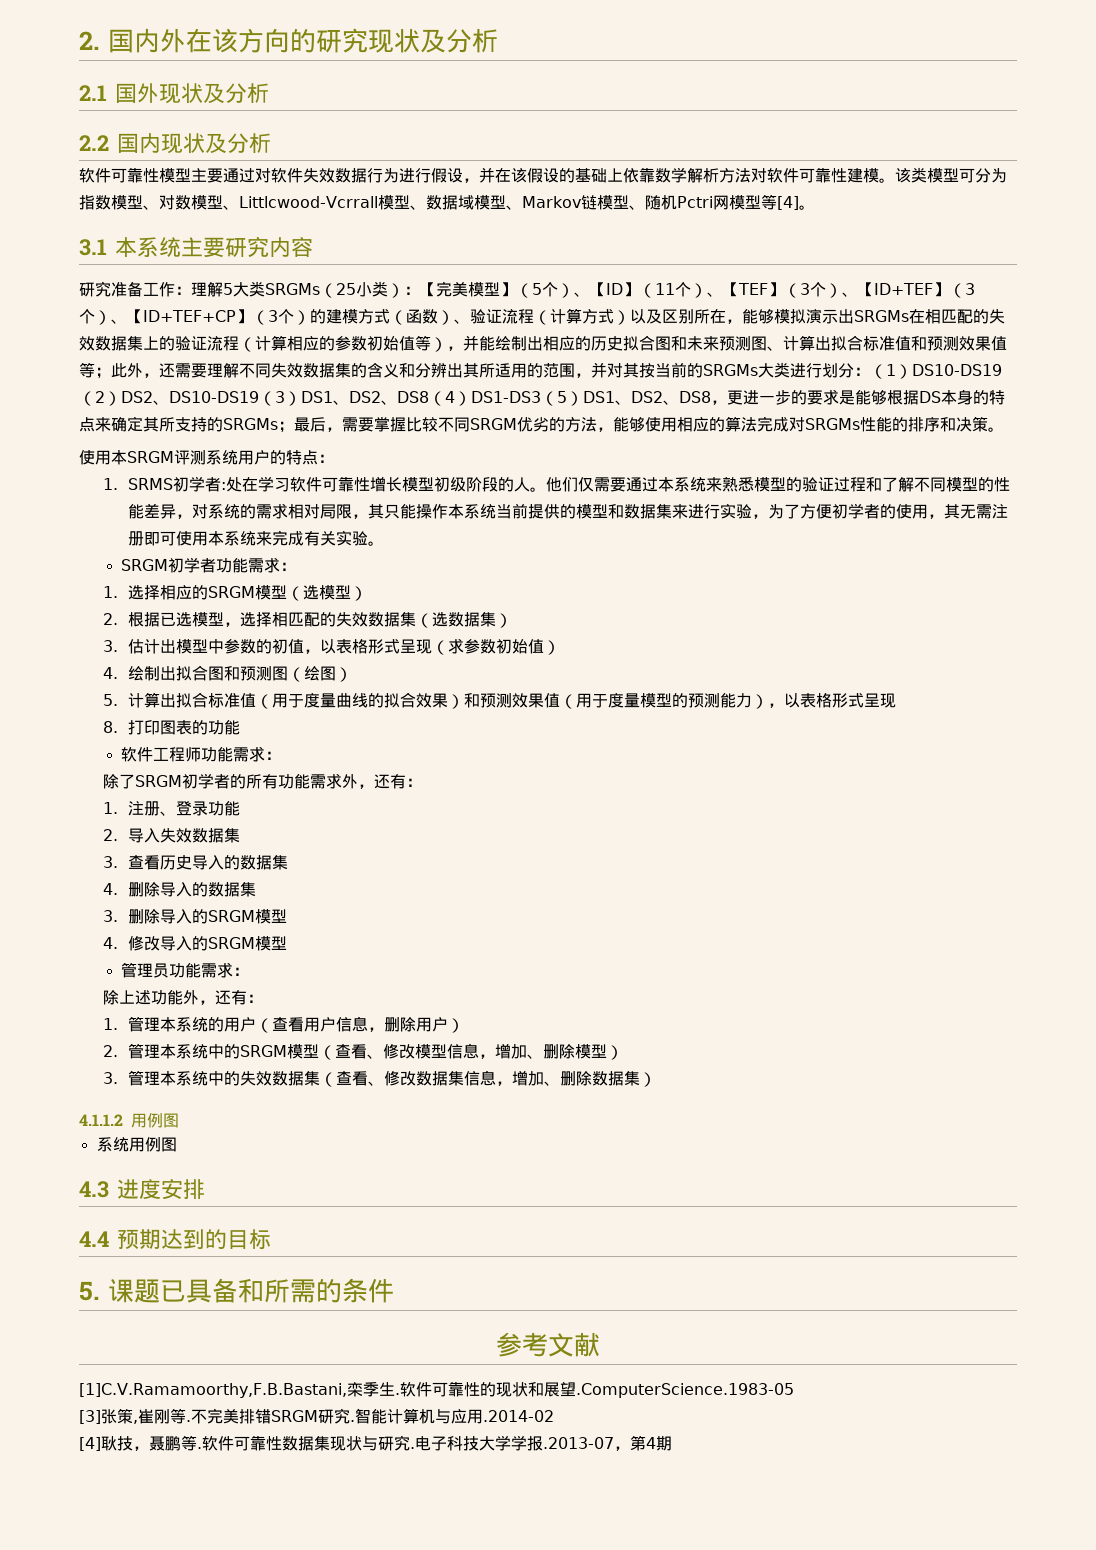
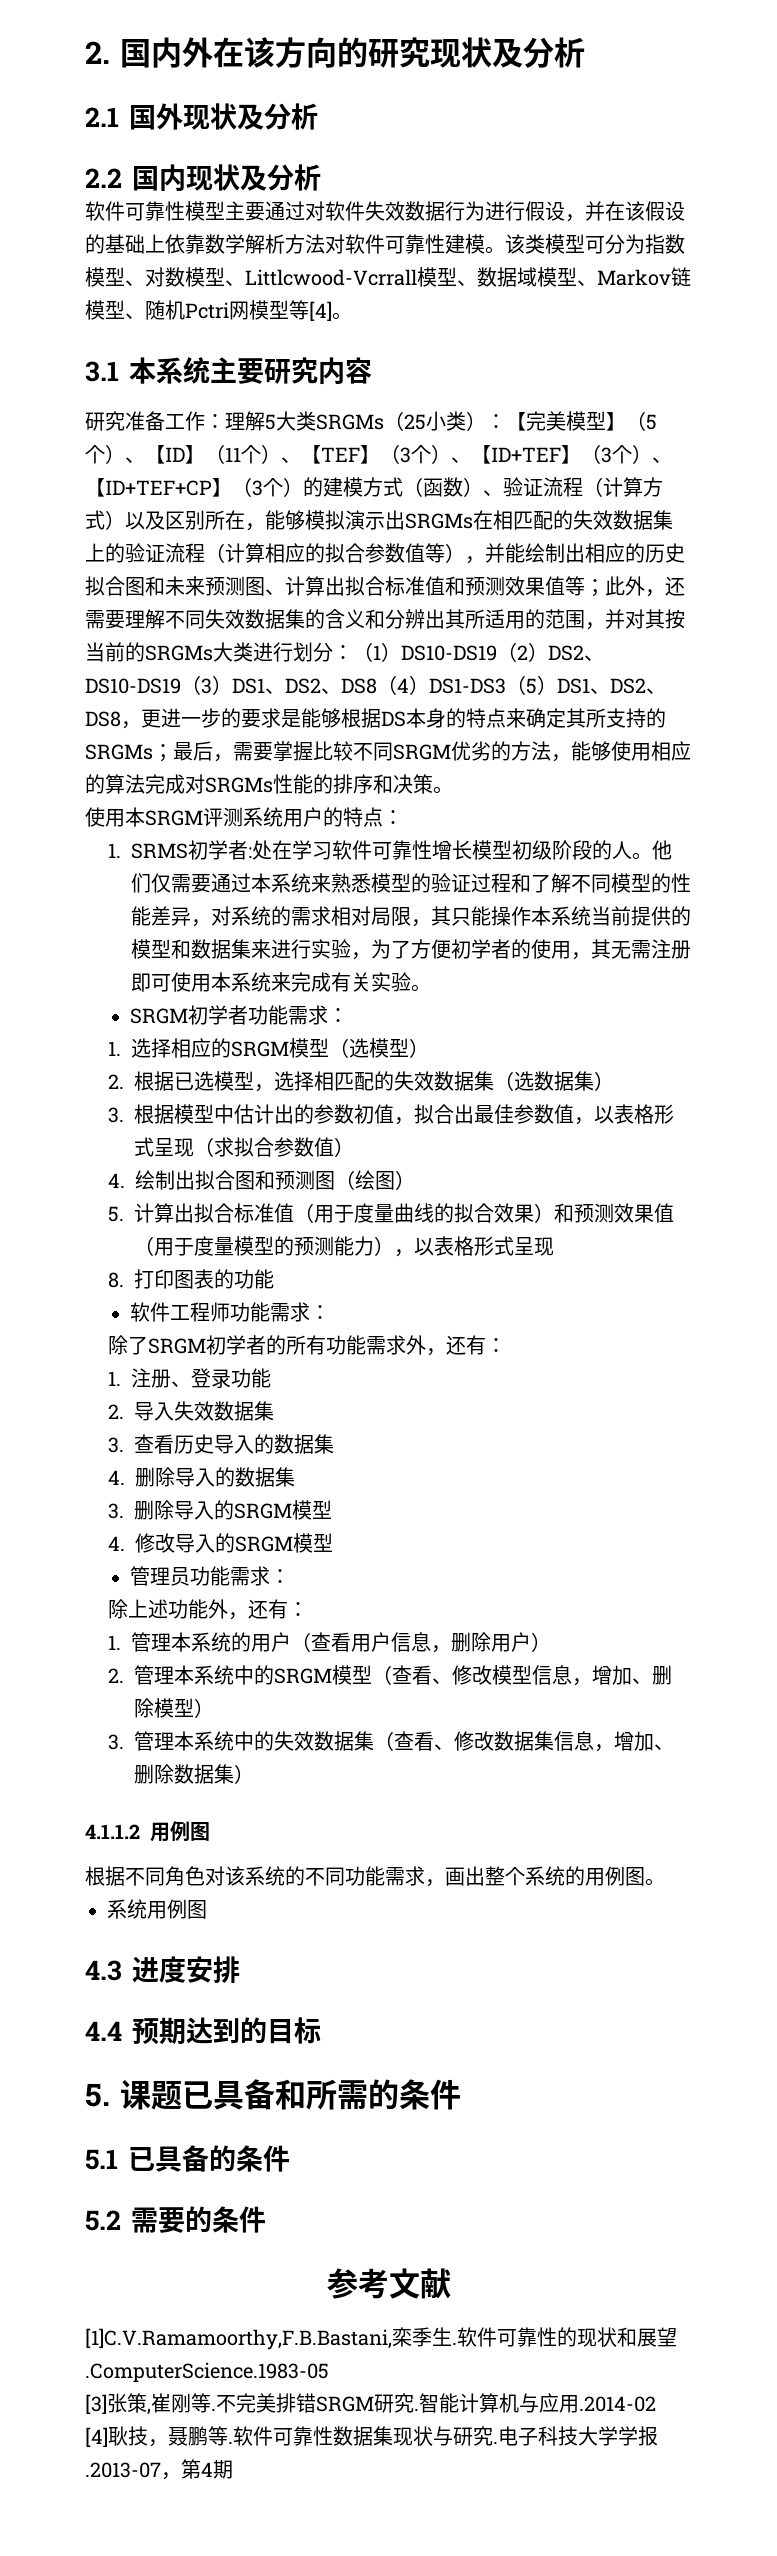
- 【完美模型】（5个）、【ID】（11个）、【TEF】（3个）、【ID+TEF】（3个）、【ID+TEF+CP】（3个）的建模方式（函数）、验证流程（计算方式）以及区别所在，能够模拟演示出SRGMs在相匹配的失效数据集上的验证流程（计算相应的参数初始值等），并能绘制出相应的历史拟合图和未来预测图、计算出拟合标准值和预测效果值等；
+ 【完美模型】（5个）、【ID】（11个）、【TEF】（3个）、【ID+TEF】（3个）、【ID+TEF+CP】（3个）的建模方式（函数）、验证流程（计算方式）以及区别所在，能够模拟演示出SRGMs在相匹配的失效数据集上的验证流程（计算相应的拟合参数值等），并能绘制出相应的历史拟合图和未来预测图、计算出拟合标准值和预测效果值等；
- 3.估计出模型中参数的初值，以表格形式呈现（求参数初始值）
+ 3.根据模型中估计出的参数初值，拟合出最佳参数值，以表格形式呈现（求拟合参数值）
+ 根据不同角色对该系统的不同功能需求，画出整个系统的用例图。
+ 5.1已具备的条件
+ 5.2需要的条件

